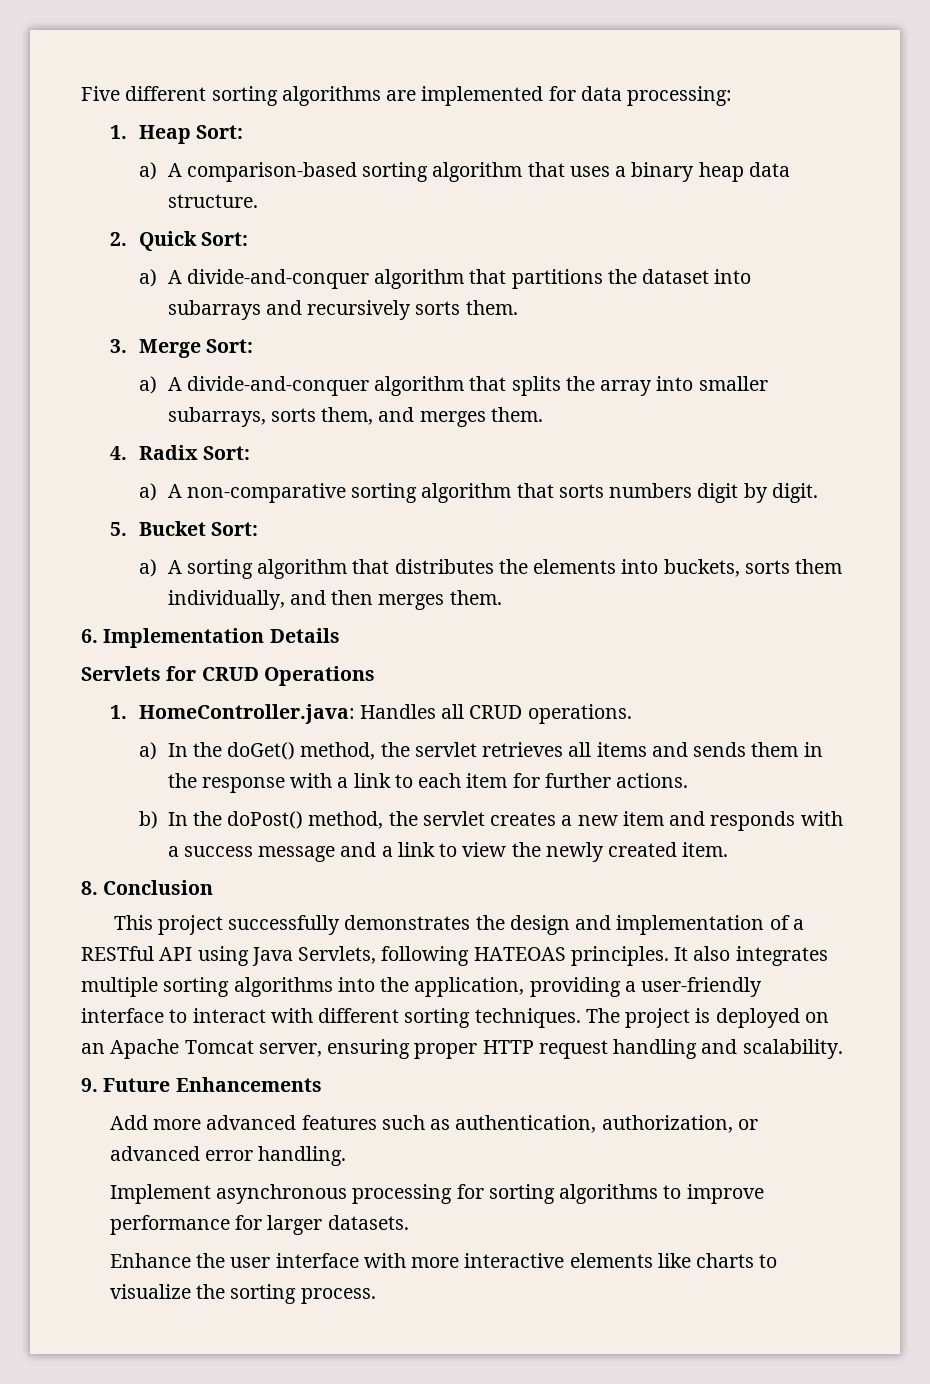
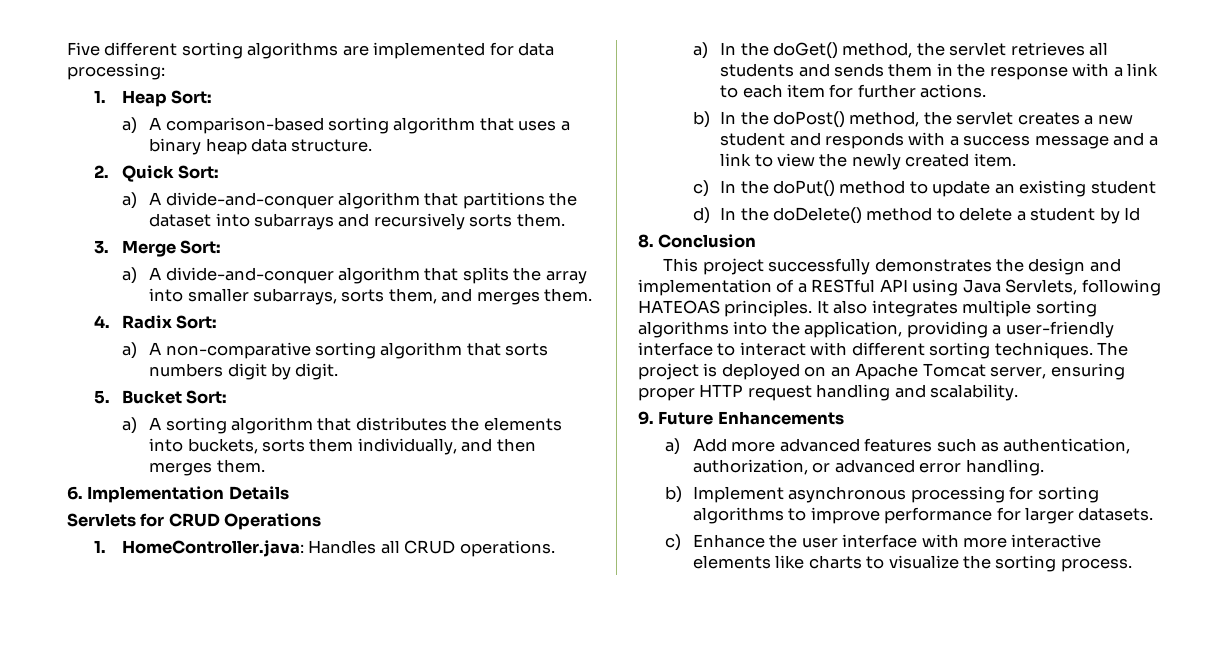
- a) In the doGet() method, the servlet retrieves all items and sends them in the response with a link to each item for further actions.
+ a) In the doGet() method, the servlet retrieves all students and sends them in the response with a link to each item for further actions.
- b) In the doPost() method, the servlet creates a new item and responds with a success message and a link to view the newly created item.
+ b) In the doPost() method, the servlet creates a new student and responds with a success message and a link to view the newly created item.
+ c) In the doPut() method to update an existing student
+ d) In the doDelete() method to delete a student by Id
- Add more advanced features such as authentication, authorization, or advanced error handling.
+ a) Add more advanced features such as authentication, authorization, or advanced error handling.
- Implement asynchronous processing for sorting algorithms to improve performance for larger datasets.
+ b) Implement asynchronous processing for sorting algorithms to improve performance for larger datasets.
- Enhance the user interface with more interactive elements like charts to visualize the sorting process.
+ c) Enhance the user interface with more interactive elements like charts to visualize the sorting process.

